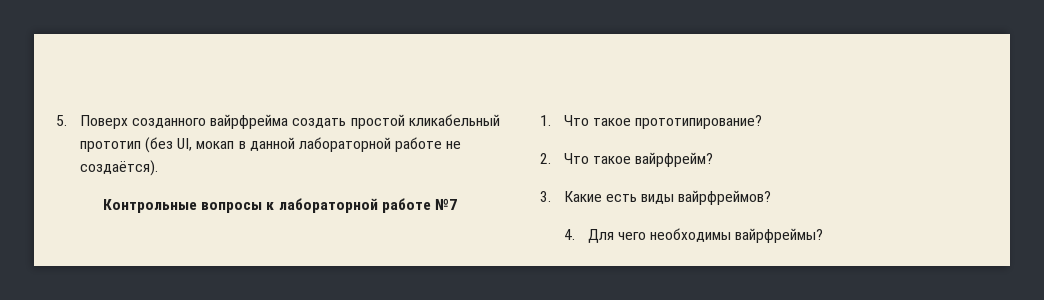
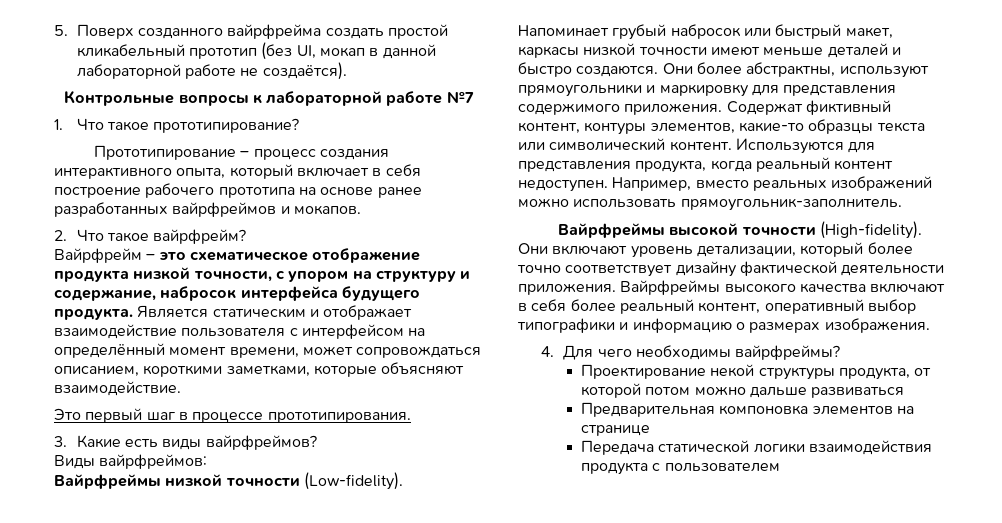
+ Прототипирование – процесс создания интерактивного опыта, который включает в себя построение рабочего прототипа на основе ранее разработанных вайрфреймов и мокапов.
  2. Что такое вайрфрейм?
+ Вайрфрейм – это схематическое отображение продукта низкой точности, с упором на структуру и содержание, набросок интерфейса будущего продукта. Является статическим и отображает взаимодействие пользователя с интерфейсом на определённый момент времени, может сопровождаться описанием, короткими заметками, которые объясняют взаимодействие.
+ Это первый шаг в процессе прототипирования.
+ Виды вайрфреймов:
+ Вайрфреймы низкой точности (Low-fidelity). Напоминает грубый набросок или быстрый макет, каркасы низкой точности имеют меньше деталей и быстро создаются. Они более абстрактны, используют прямоугольники и маркировку для представления содержимого приложения. Содержат фиктивный контент, контуры элементов, какие-то образцы текста или символический контент. Используются для представления продукта, когда реальный контент недоступен. Например, вместо реальных изображений можно использовать прямоугольник-заполнитель.
+ Вайрфреймы высокой точности (High-fidelity). Они включают уровень детализации, который более точно соответствует дизайну фактической деятельности приложения. Вайрфреймы высокого качества включают в себя более реальный контент, оперативный выбор типографики и информацию о размерах изображения.
+ Проектирование некой структуры продукта, от которой потом можно дальше развиваться
+ Предварительная компоновка элементов на странице
+ Передача статической логики взаимодействия продукта с пользователем

